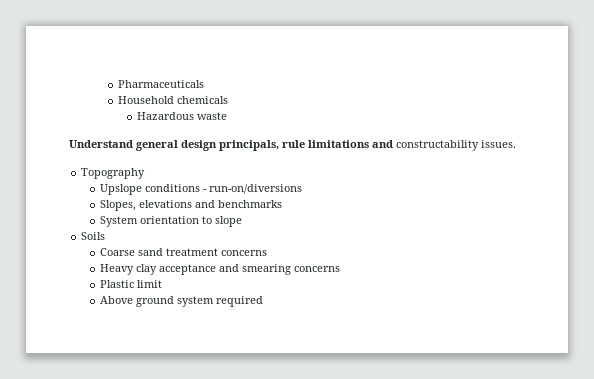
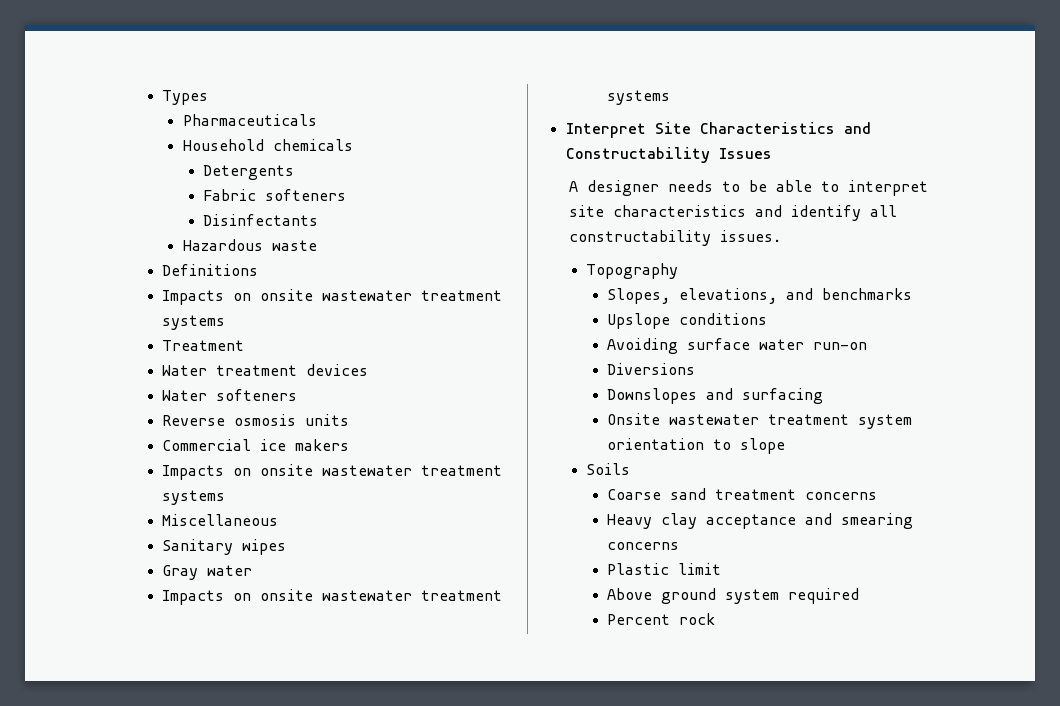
+ Types
+ Detergents
+ Fabric softeners
+ Disinfectants
  Hazardous waste
- Understand general design principals, rule limitations and constructability issues.
+ Definitions
+ Impacts on onsite wastewater treatment systems
+ Treatment
+ Water treatment devices
+ Water softeners
+ Reverse osmosis units
+ Commercial ice makers
+ Impacts on onsite wastewater treatment systems
+ Miscellaneous
+ Sanitary wipes
+ Gray water
+ Impacts on onsite wastewater treatment systems
+ Interpret Site Characteristics and Constructability Issues
+ A designer needs to be able to interpret site characteristics and identify all constructability issues.
- Upslope conditions - run-on/diversions
- Slopes, elevations and benchmarks
+ Slopes, elevations, and benchmarks
- System orientation to slope
+ Upslope conditions
+ Avoiding surface water run-on
+ Diversions
+ Downslopes and surfacing
+ Onsite wastewater treatment system orientation to slope
+ Percent rock

